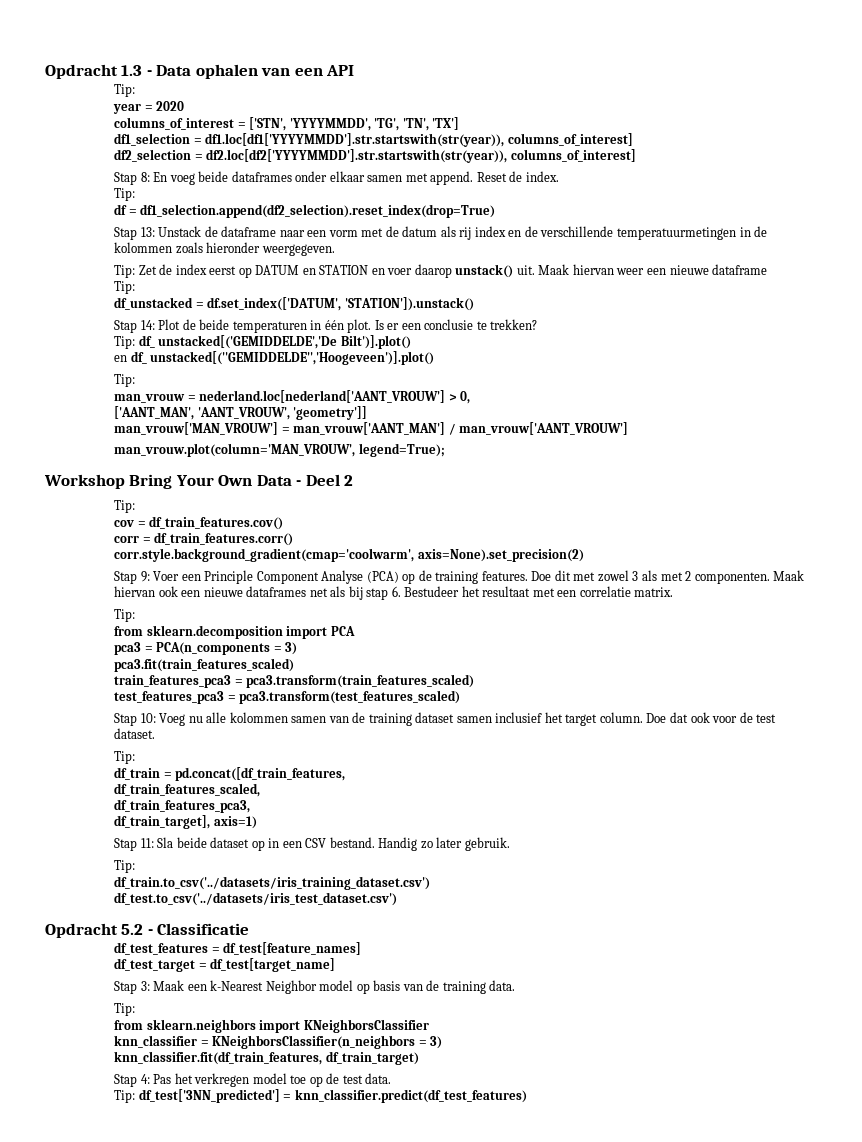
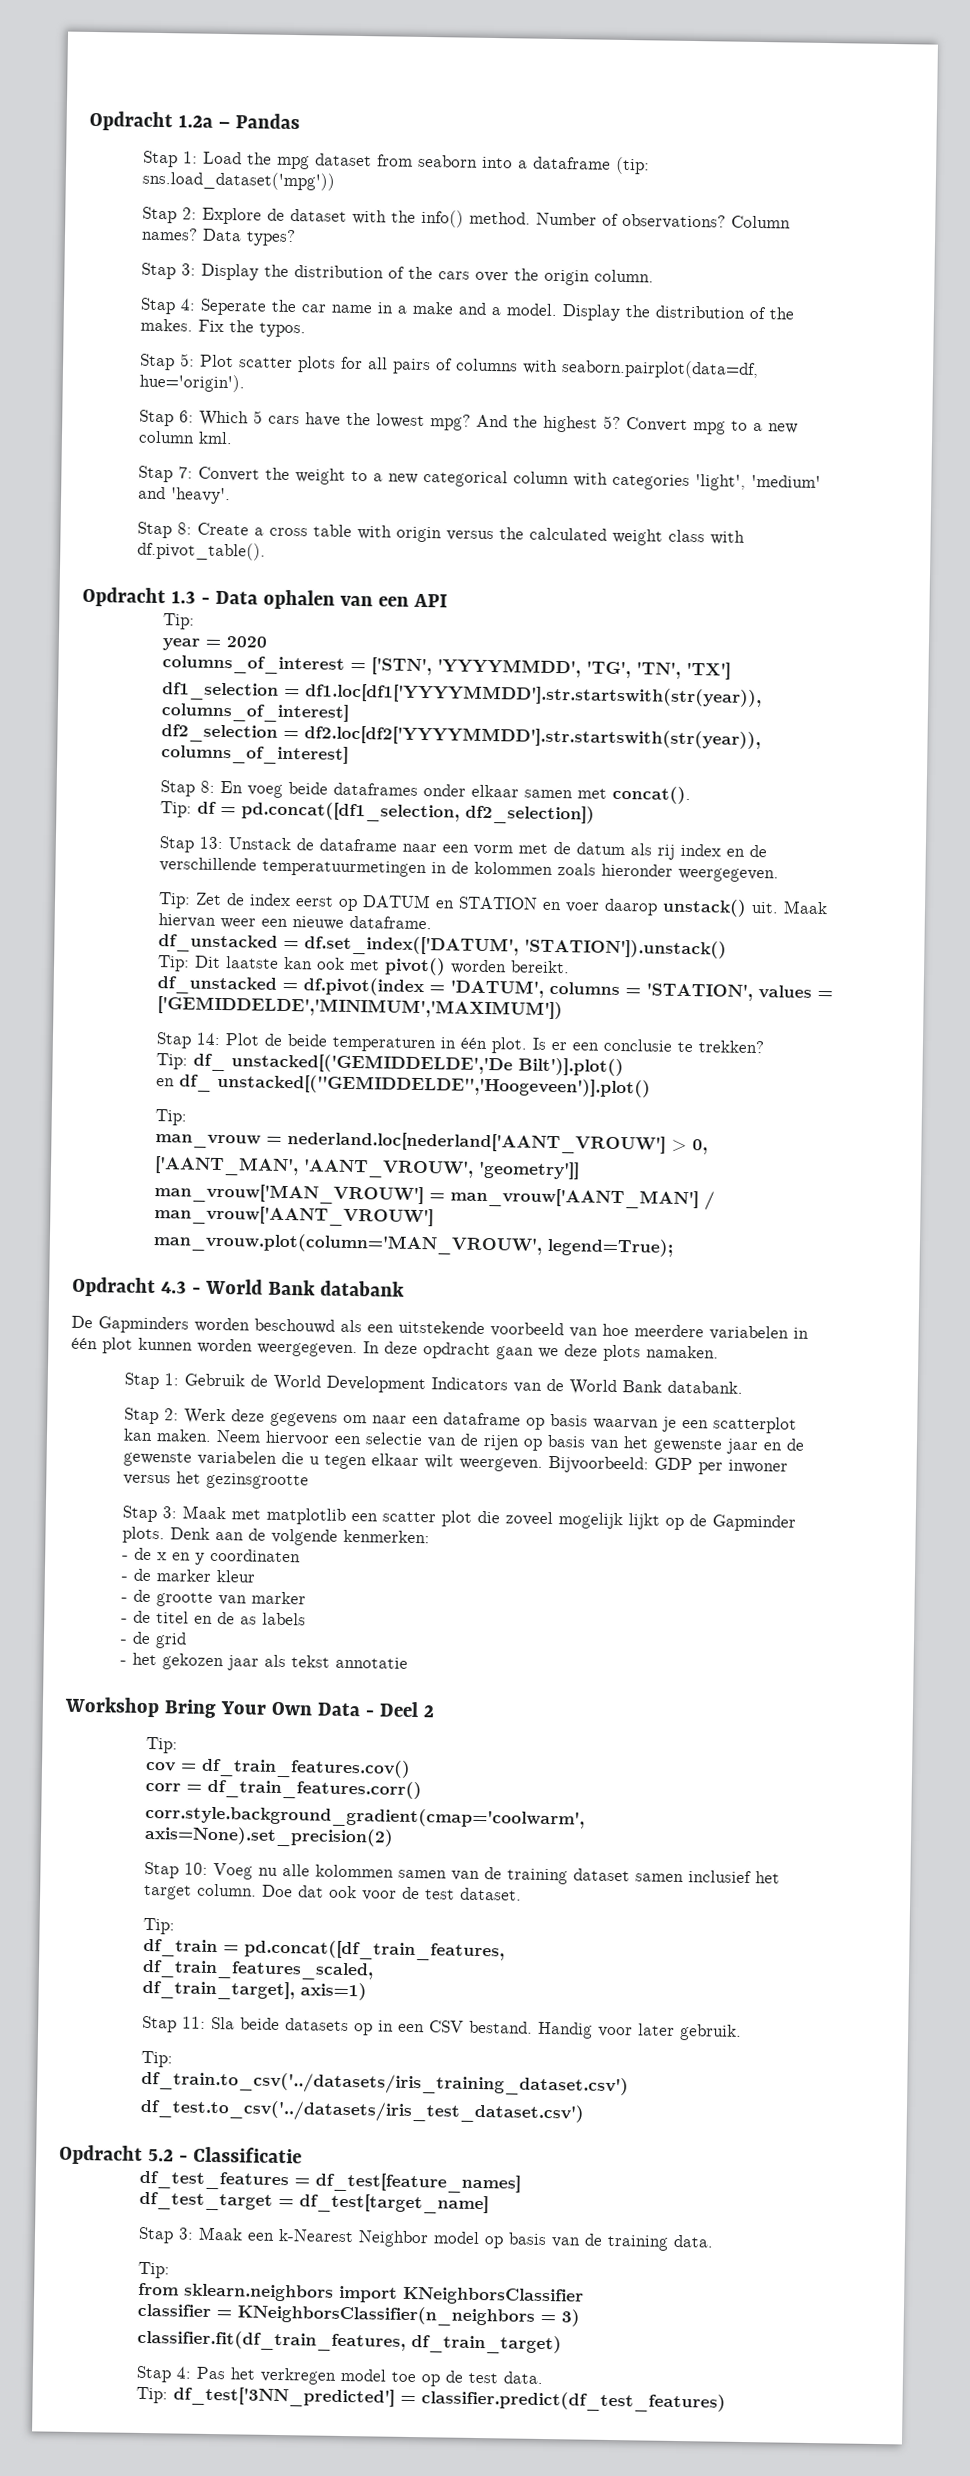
+ Opdracht 1.2a – Pandas
+ Stap 1: Load the mpg dataset from seaborn into a dataframe (tip: sns.load_dataset('mpg'))
+ Stap 2: Explore de dataset with the info() method. Number of observations? Column names? Data types?
+ Stap 3: Display the distribution of the cars over the origin column.
+ Stap 4: Seperate the car name in a make and a model. Display the distribution of the makes. Fix the typos.
+ Stap 5: Plot scatter plots for all pairs of columns with seaborn.pairplot(data=df, hue='origin').
+ Stap 6: Which 5 cars have the lowest mpg? And the highest 5? Convert mpg to a new column kml.
+ Stap 7: Convert the weight to a new categorical column with categories 'light', 'medium' and 'heavy'.
+ Stap 8: Create a cross table with origin versus the calculated weight class with df.pivot_table().
- Stap 8: En voeg beide dataframes onder elkaar samen met append. Reset de index.
- Tip:
- df = df1_selection.append(df2_selection).reset_index(drop=True)
+ Stap 8: En voeg beide dataframes onder elkaar samen met concat().
+ Tip: df = pd.concat([df1_selection, df2_selection])
- Maak hiervan weer een nieuwe dataframe
- Tip:
+ Maak hiervan weer een nieuwe dataframe.
+ Tip: Dit laatste kan ook met pivot() worden bereikt.
+ df_unstacked = df.pivot(index = 'DATUM', columns = 'STATION', values = ['GEMIDDELDE','MINIMUM','MAXIMUM'])
+ Opdracht 4.3 - World Bank databank
+ De Gapminders worden beschouwd als een uitstekende voorbeeld van hoe meerdere variabelen in één plot kunnen worden weergegeven. In deze opdracht gaan we deze plots namaken.
+ Stap 1: Gebruik de World Development Indicators van de World Bank databank.
+ Stap 2: Werk deze gegevens om naar een dataframe op basis waarvan je een scatterplot kan maken. Neem hiervoor een selectie van de rijen op basis van het gewenste jaar en de gewenste variabelen die u tegen elkaar wilt weergeven. Bijvoorbeeld: GDP per inwoner versus het gezinsgrootte
+ Stap 3: Maak met matplotlib een scatter plot die zoveel mogelijk lijkt op de Gapminder plots. Denk aan de volgende kenmerken:
+ - de x en y coordinaten
+ - de marker kleur
+ - de grootte van marker
+ - de titel en de as labels
+ - de grid
+ - het gekozen jaar als tekst annotatie
- Stap 9: Voer een Principle Component Analyse (PCA) op de training features. Doe dit met zowel 3 als met 2 componenten. Maak hiervan ook een nieuwe dataframes net als bij stap 6. Bestudeer het resultaat met een correlatie matrix.
- Tip:
- from sklearn.decomposition import PCA
- pca3 = PCA(n_components = 3)
- pca3.fit(train_features_scaled)
- train_features_pca3 = pca3.transform(train_features_scaled)
- test_features_pca3 = pca3.transform(test_features_scaled)
- df_train_features_pca3,
- Stap 11: Sla beide dataset op in een CSV bestand.
+ Stap 11: Sla beide datasets op in een CSV bestand.
- Handig zo later gebruik.
+ Handig voor later gebruik.
- knn_classifier = KNeighborsClassifier(n_neighbors = 3)
+ classifier = KNeighborsClassifier(n_neighbors = 3)
- knn_classifier.fit(df_train_features, df_train_target)
+ classifier.fit(df_train_features, df_train_target)
- Tip: df_test['3NN_predicted'] = knn_classifier.predict(df_test_features)
+ Tip: df_test['3NN_predicted'] = classifier.predict(df_test_features)

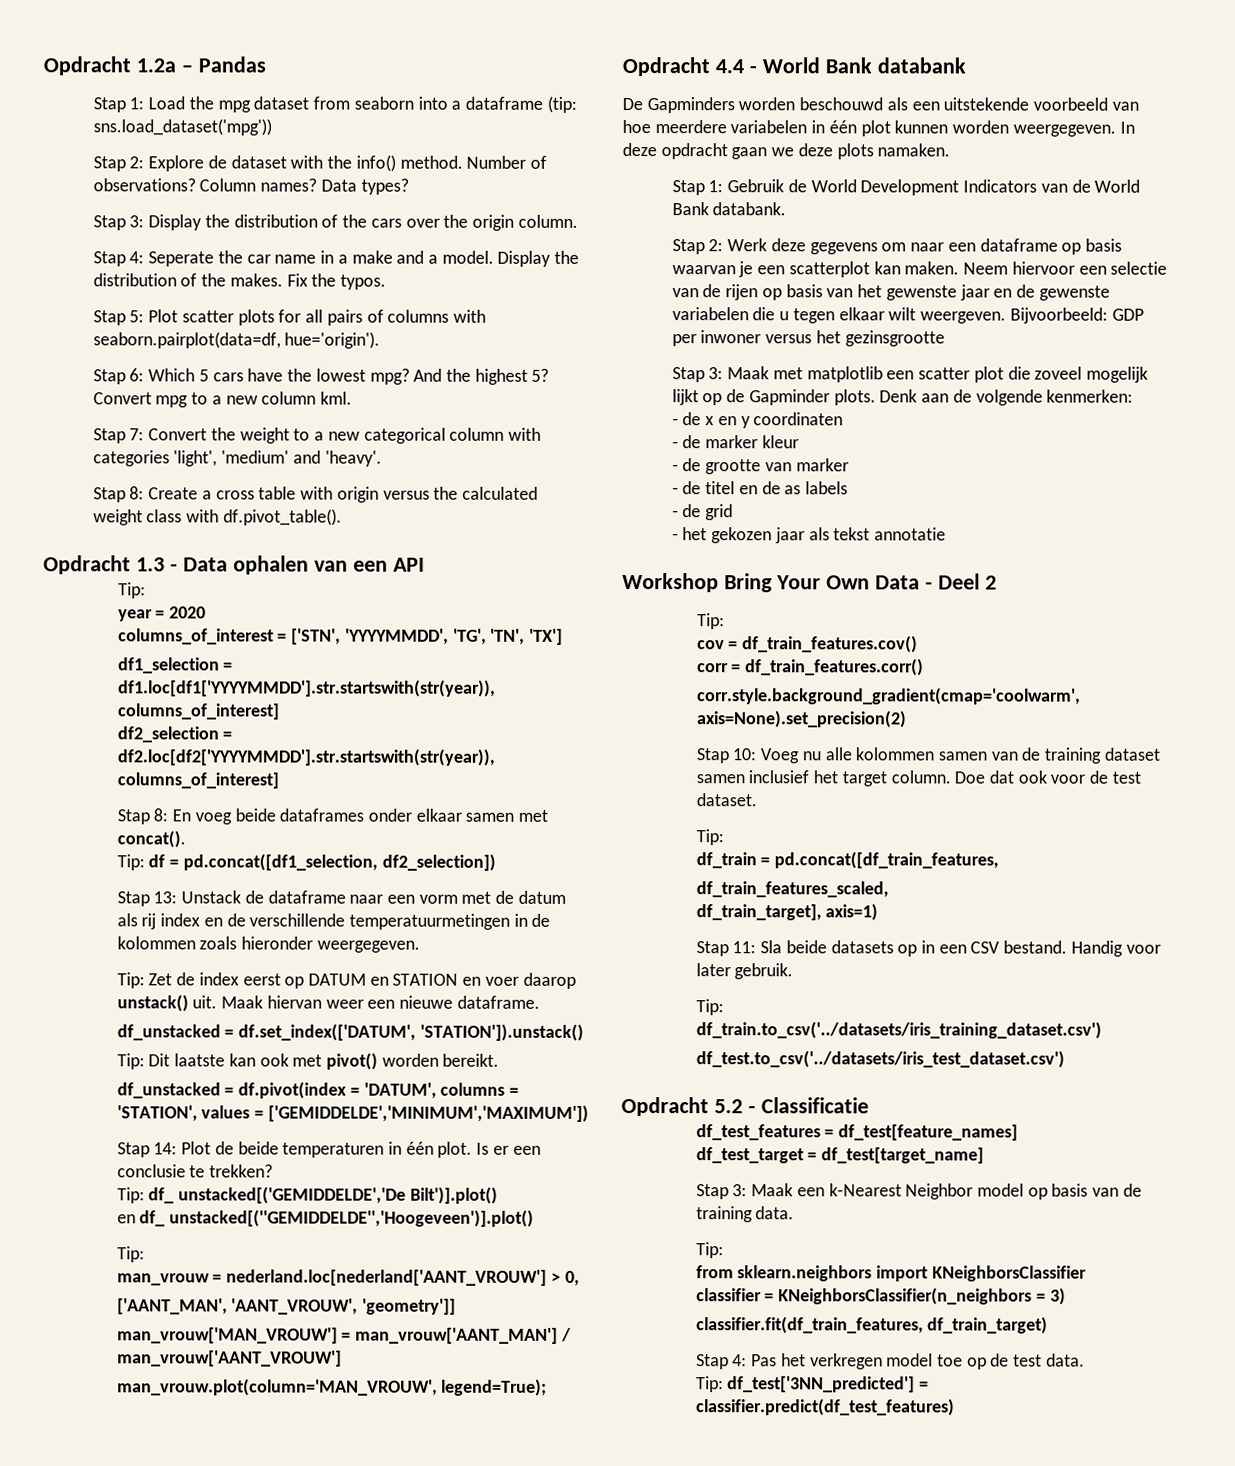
- Opdracht 4.3 - World Bank databank
+ Opdracht 4.4 - World Bank databank

